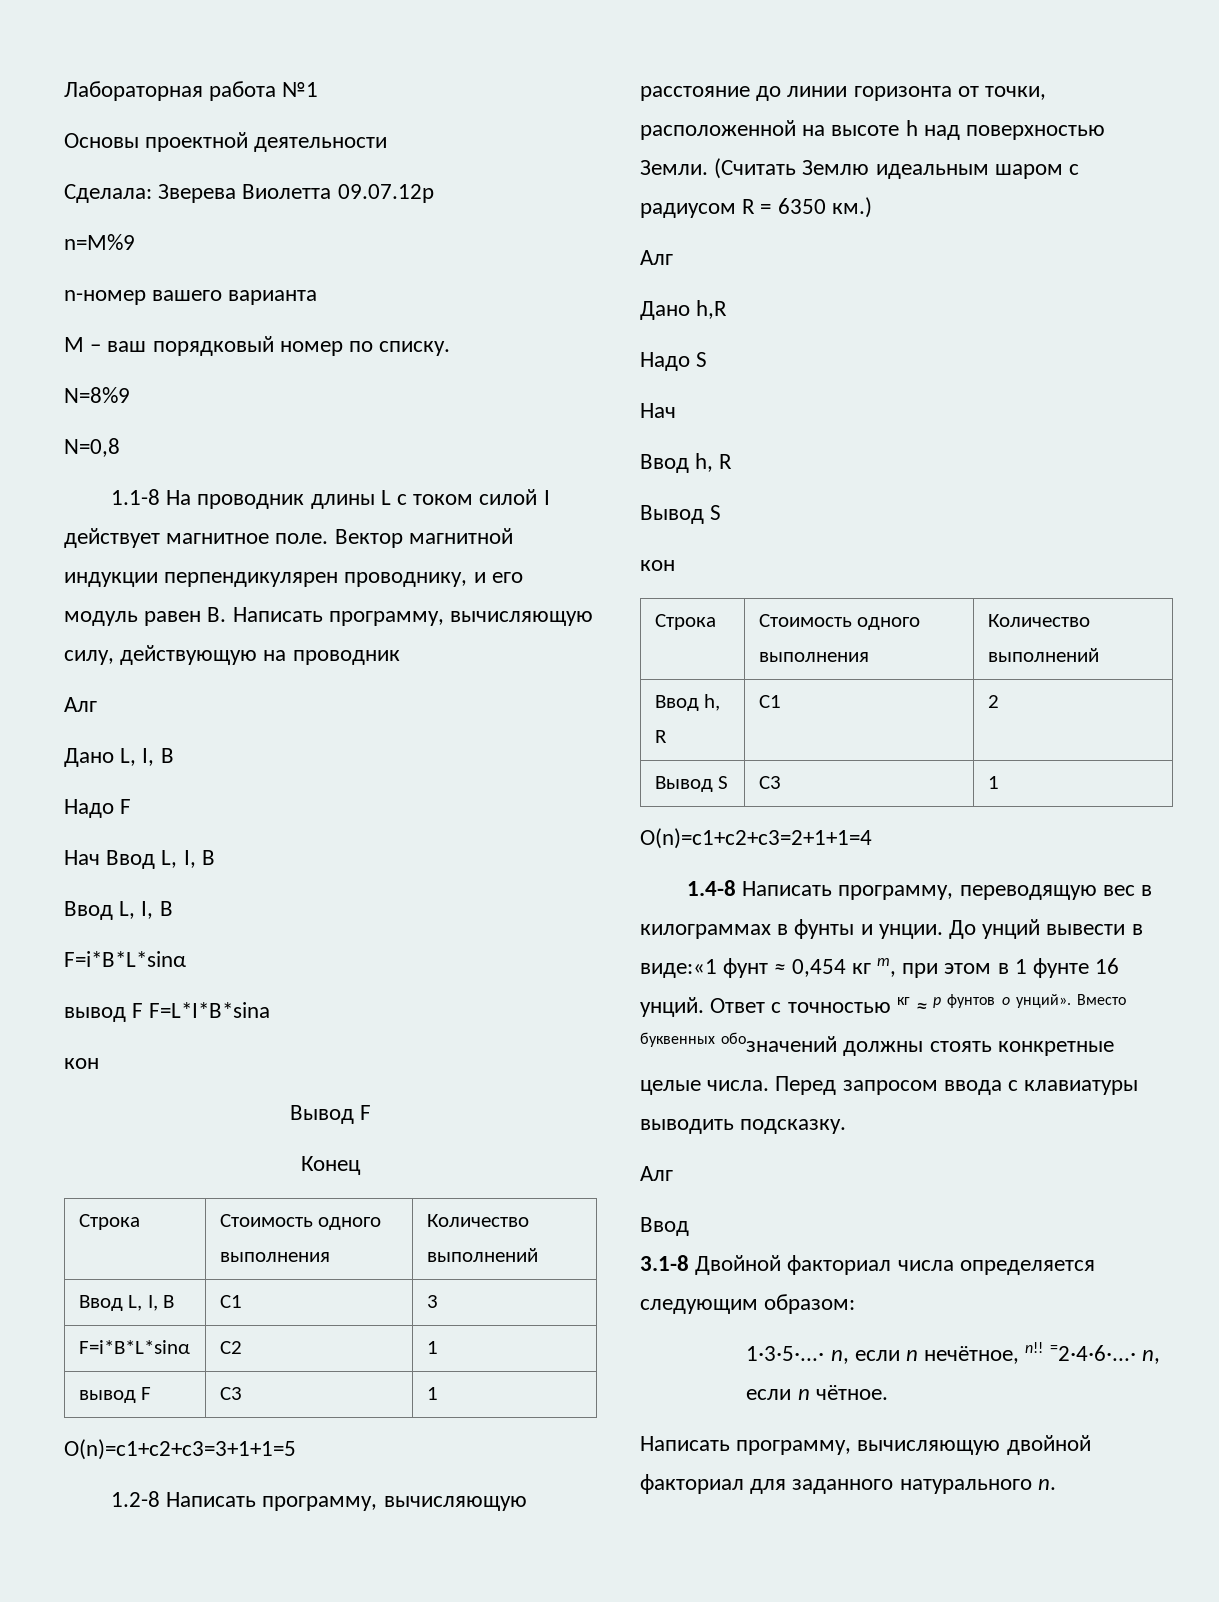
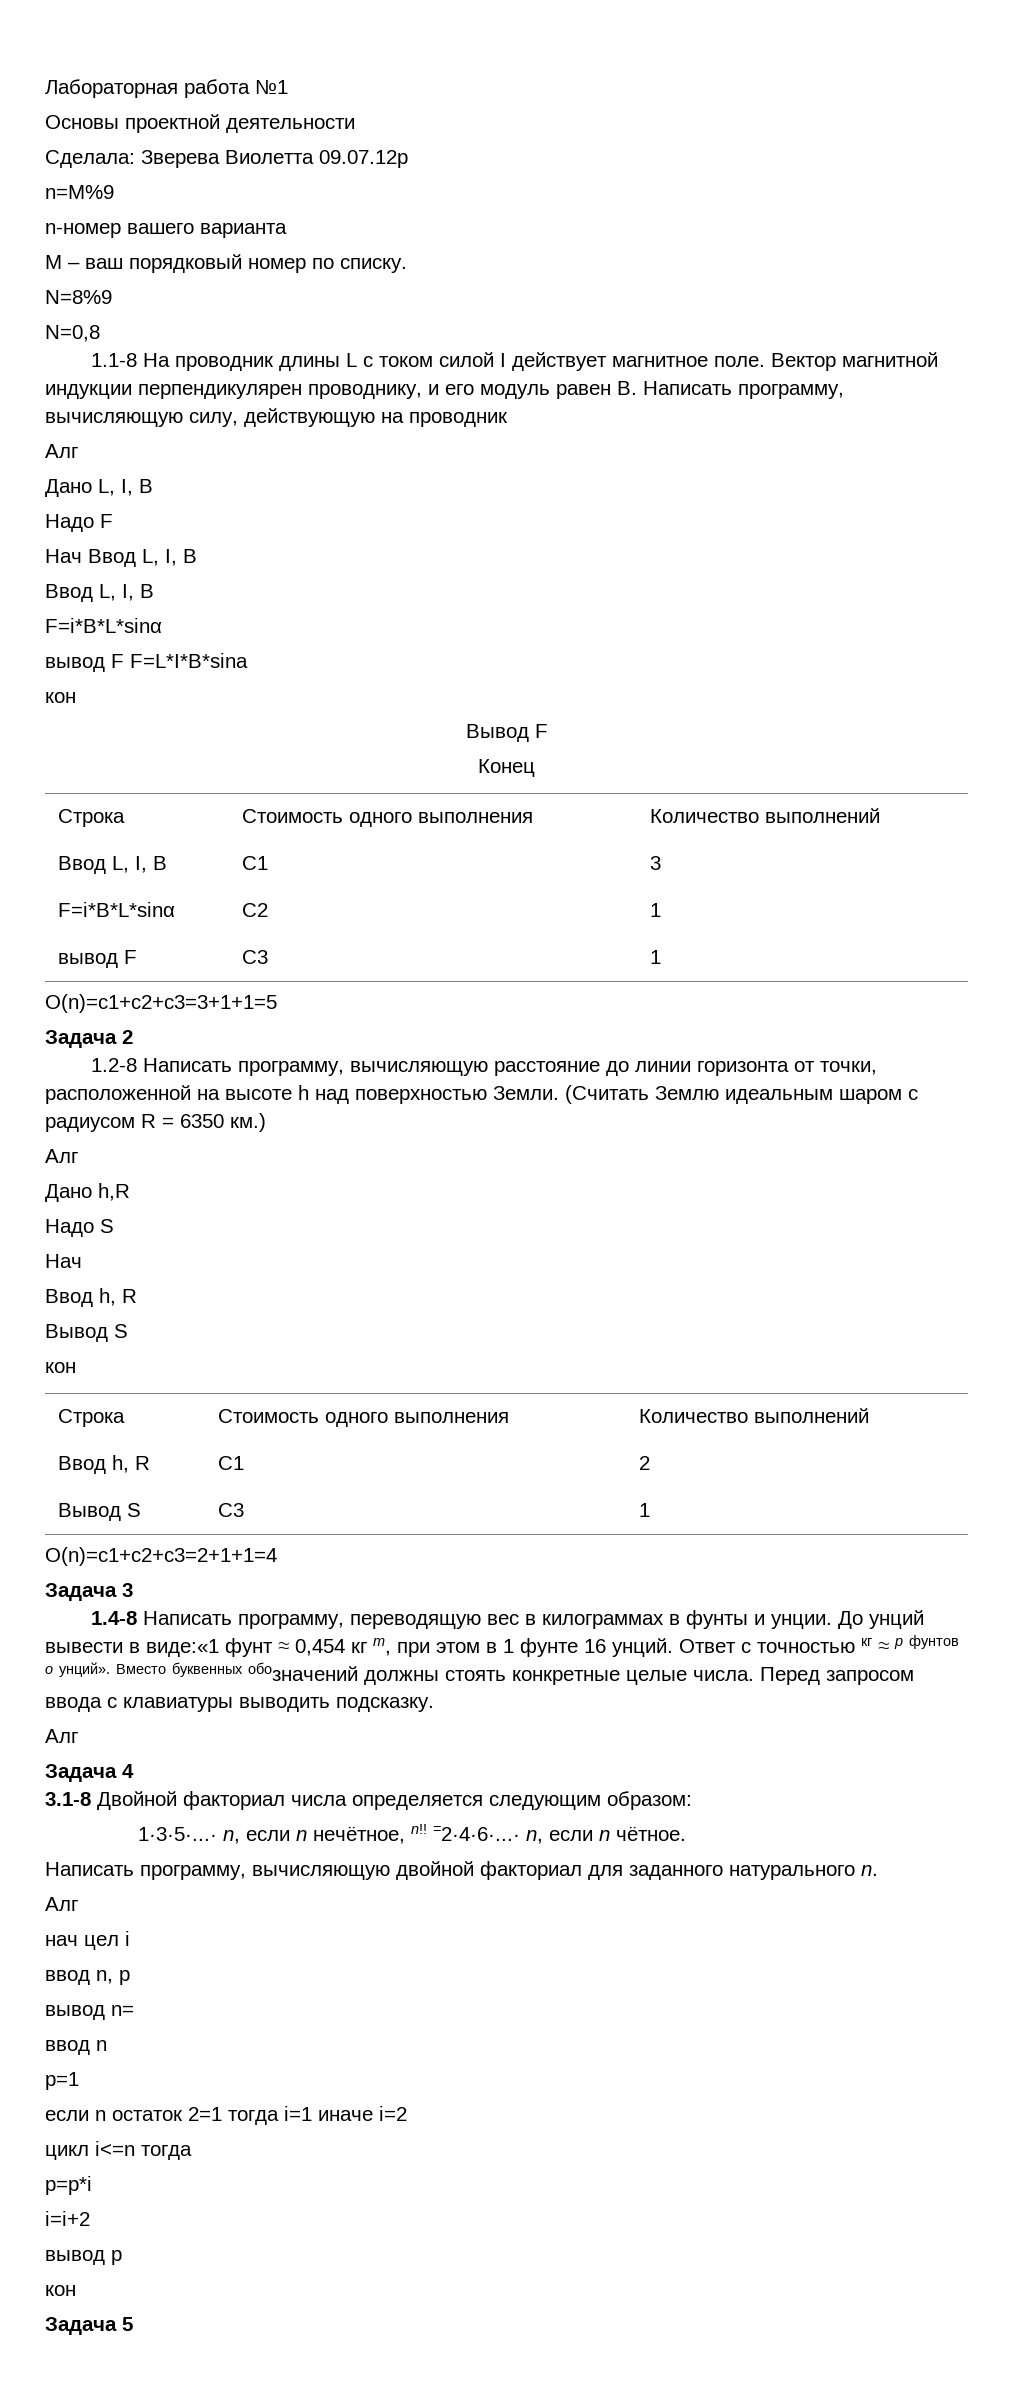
+ Задача 2
+ Задача 3
  Перед запросом ввода с клавиатуры выводить подсказку.
  Алг
- Ввод
+ Задача 4
  Написать программу, вычисляющую двойной факториал для заданного натурального n.
+ Алг
+ нач цел i
+ ввод n, p
+ вывод n=
+ ввод n
+ p=1
+ если n остаток 2=1 тогда i=1 иначе i=2
+ цикл i<=n тогда
+ p=p*i
+ i=i+2
+ вывод p
+ кон
+ Задача 5

